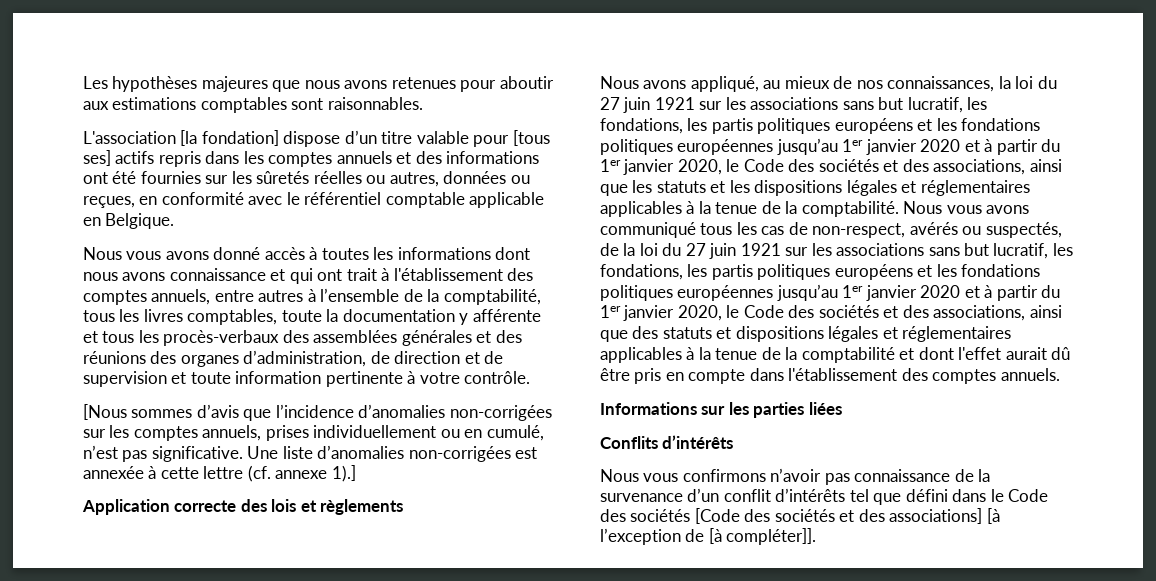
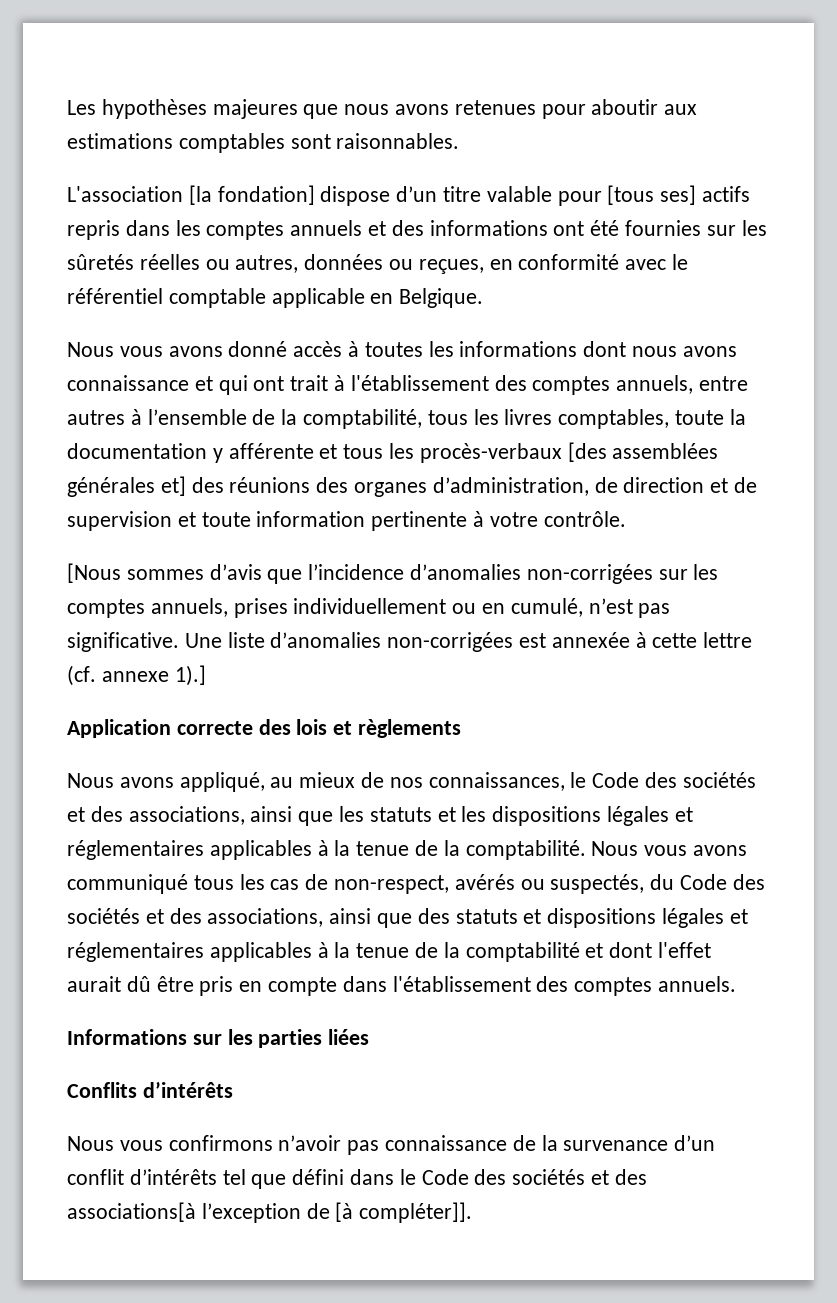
- Nous vous avons donné accès à toutes les informations dont nous avons connaissance et qui ont trait à l'établissement des comptes annuels, entre autres à l’ensemble de la comptabilité, tous les livres comptables, toute la documentation y afférente et tous les procès-verbaux des assemblées générales et des réunions des organes d’administration, de direction et de supervision et toute information pertinente à votre contrôle.
+ Nous vous avons donné accès à toutes les informations dont nous avons connaissance et qui ont trait à l'établissement des comptes annuels, entre autres à l’ensemble de la comptabilité, tous les livres comptables, toute la documentation y afférente et tous les procès-verbaux [des assemblées générales et] des réunions des organes d’administration, de direction et de supervision et toute information pertinente à votre contrôle.
- Nous avons appliqué, au mieux de nos connaissances, la loi du 27 juin 1921 sur les associations sans but lucratif, les fondations, les partis politiques européens et les fondations politiques européennes jusqu’au 1er janvier 2020 et à partir du 1er janvier 2020, le Code des sociétés et des associations, ainsi que les statuts et les dispositions légales et réglementaires applicables à la tenue de la comptabilité.
+ Nous avons appliqué, au mieux de nos connaissances, le Code des sociétés et des associations, ainsi que les statuts et les dispositions légales et réglementaires applicables à la tenue de la comptabilité.
- Nous vous avons communiqué tous les cas de non-respect, avérés ou suspectés, de la loi du 27 juin 1921 sur les associations sans but lucratif, les fondations, les partis politiques européens et les fondations politiques européennes jusqu’au 1er janvier 2020 et à partir du 1er janvier 2020, le Code des sociétés et des associations, ainsi que des statuts et dispositions légales et réglementaires applicables à la tenue de la comptabilité et dont l'effet aurait dû être pris en compte dans l'établissement des comptes annuels.
+ Nous vous avons communiqué tous les cas de non-respect, avérés ou suspectés, du Code des sociétés et des associations, ainsi que des statuts et dispositions légales et réglementaires applicables à la tenue de la comptabilité et dont l'effet aurait dû être pris en compte dans l'établissement des comptes annuels.
- Nous vous confirmons n’avoir pas connaissance de la survenance d’un conflit d’intérêts tel que défini dans le Code des sociétés [Code des sociétés et des associations] [à l’exception de [à compléter]].
+ Nous vous confirmons n’avoir pas connaissance de la survenance d’un conflit d’intérêts tel que défini dans le Code des sociétés et des associations[à l’exception de [à compléter]].

